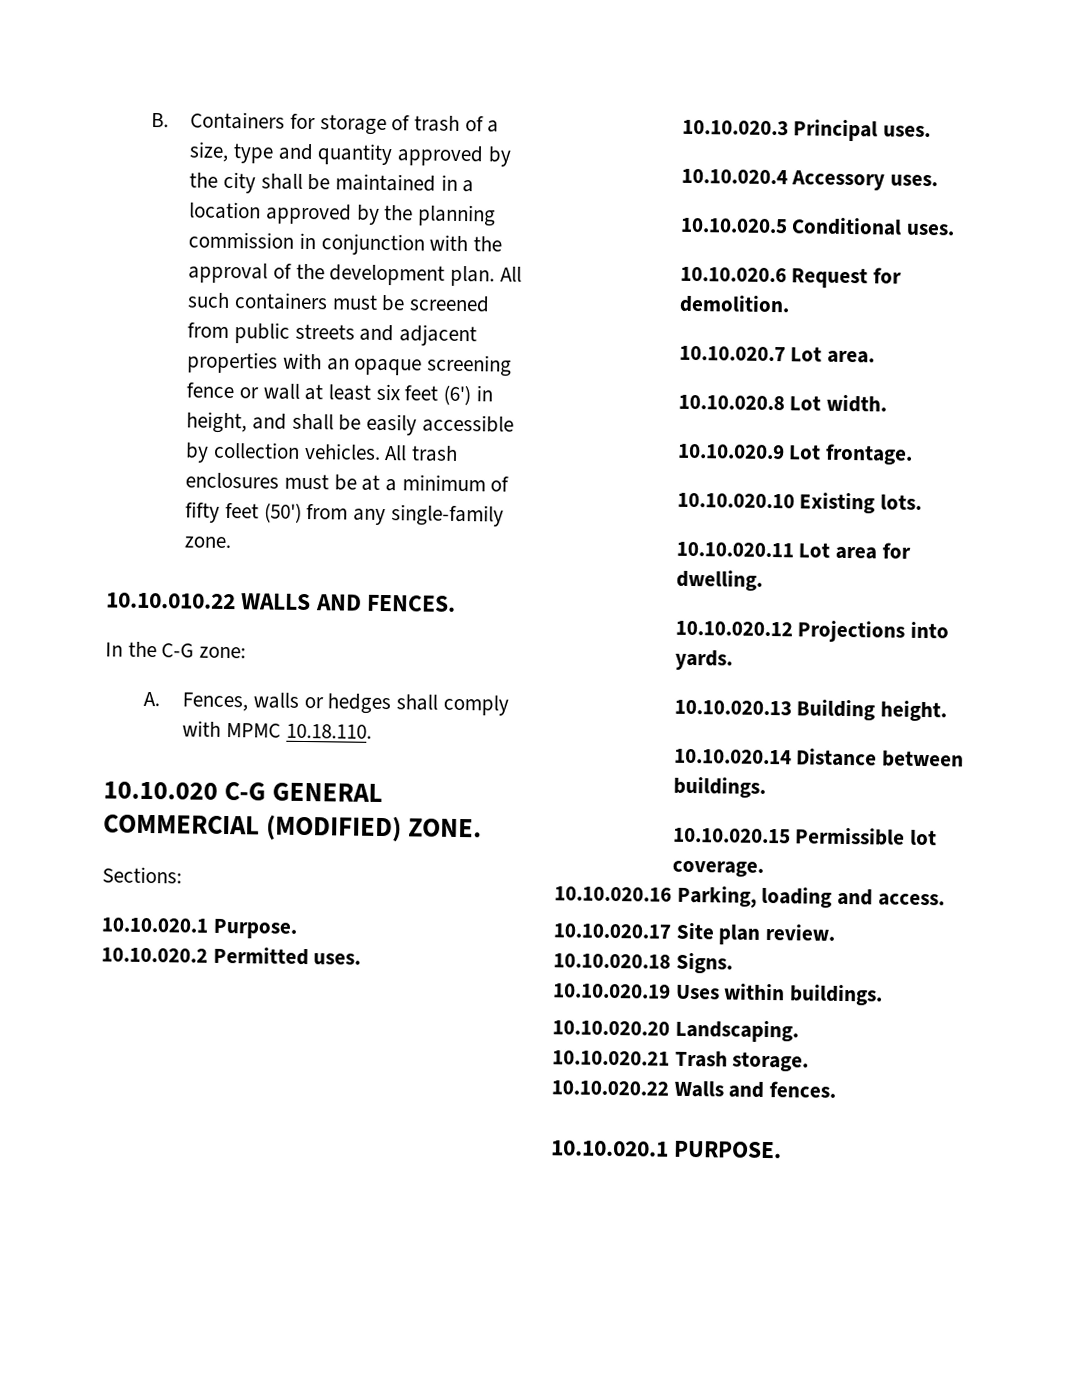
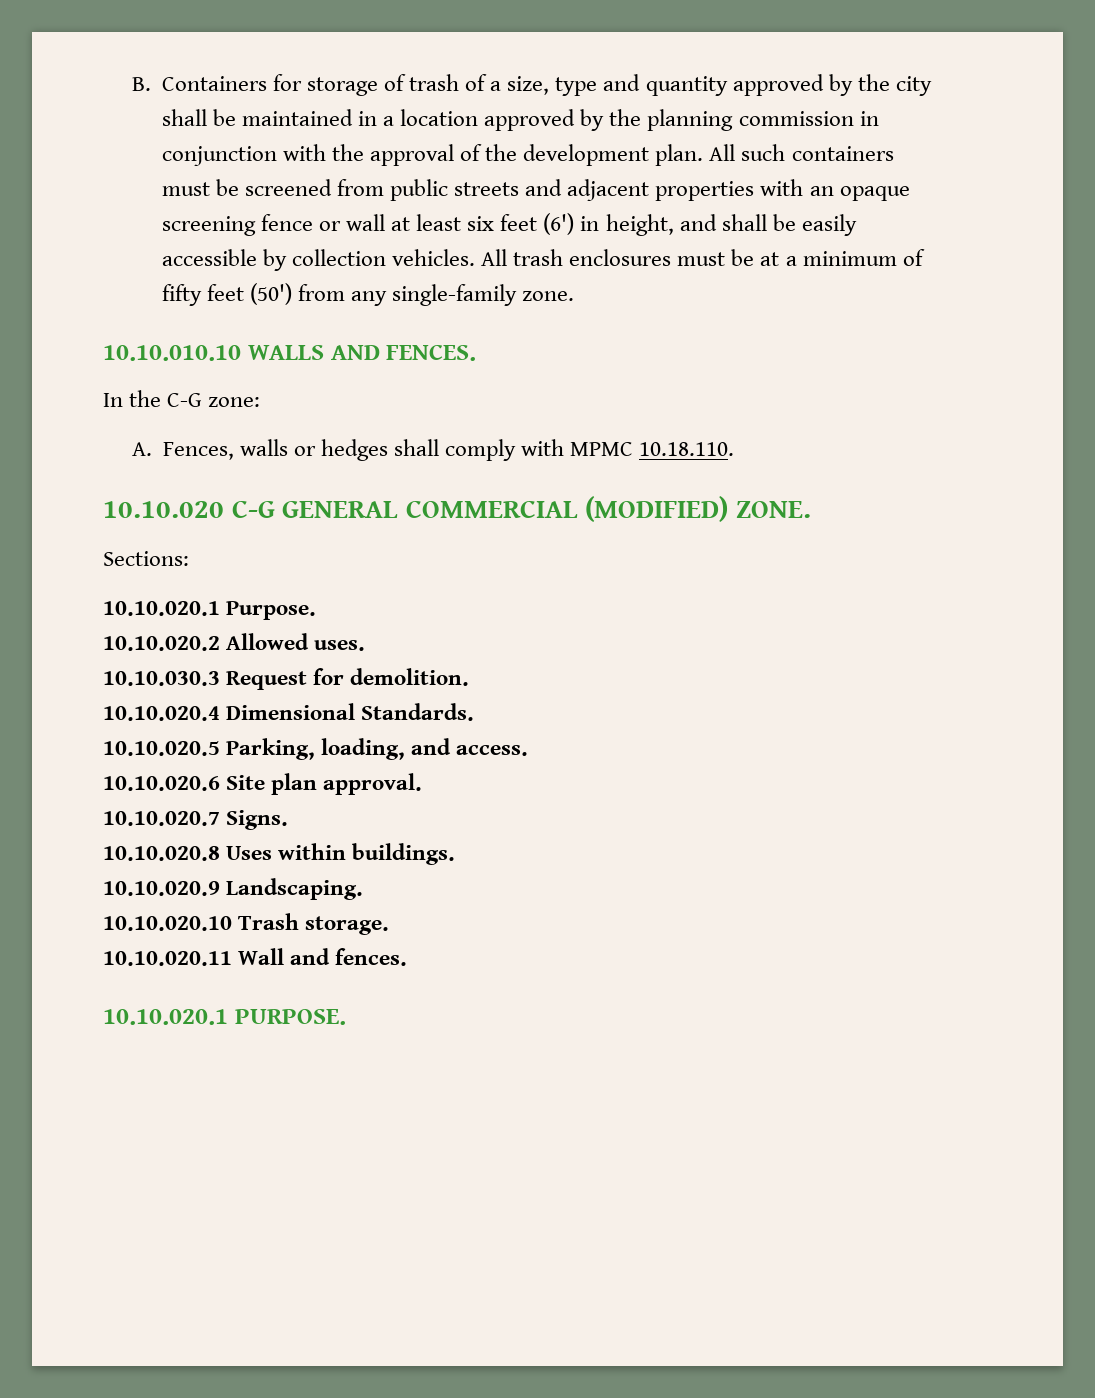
- 10.10.010.22 WALLS AND FENCES.
+ 10.10.010.10 WALLS AND FENCES.
- 10.10.020.2 Permitted uses.
- 10.10.020.3 Principal uses.
- 10.10.020.4 Accessory uses.
- 10.10.020.5 Conditional uses.
- 10.10.020.6 Request for demolition.
- 10.10.020.7 Lot area.
- 10.10.020.8 Lot width.
- 10.10.020.9 Lot frontage.
- 10.10.020.10 Existing lots.
- 10.10.020.11 Lot area for dwelling.
- 10.10.020.12 Projections into yards.
- 10.10.020.13 Building height.
- 10.10.020.14 Distance between buildings.
- 10.10.020.15 Permissible lot coverage.
- 10.10.020.16 Parking, loading and access.
+ 10.10.020.2 Allowed uses.
+ 10.10.030.3 Request for demolition.
+ 10.10.020.4 Dimensional Standards.
+ 10.10.020.5 Parking, loading, and access.
- 10.10.020.17 Site plan review.
- 10.10.020.18 Signs.
+ 10.10.020.6 Site plan approval.
+ 10.10.020.7 Signs.
- 10.10.020.19 Uses within buildings.
+ 10.10.020.8 Uses within buildings.
- 10.10.020.20 Landscaping.
+ 10.10.020.9 Landscaping.
- 10.10.020.21 Trash storage.
+ 10.10.020.10 Trash storage.
- 10.10.020.22 Walls and fences.
+ 10.10.020.11 Wall and fences.

